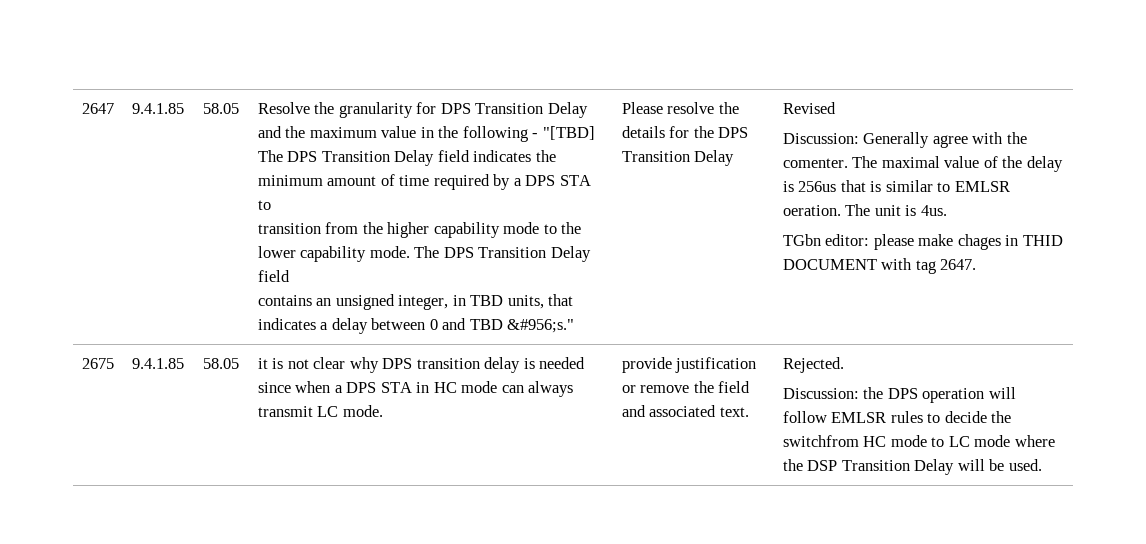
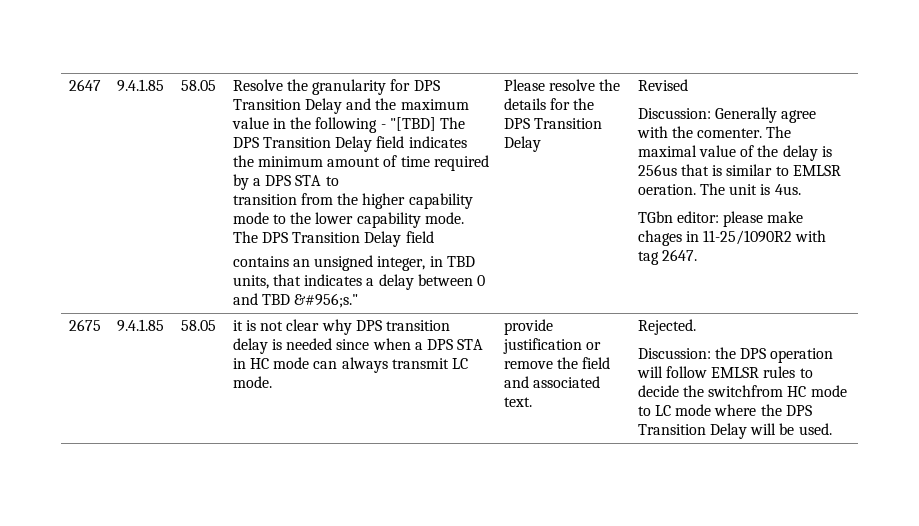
- TGbn editor: please make chages in THID DOCUMENT with tag 2647.
+ TGbn editor: please make chages in 11-25/1090R2 with tag 2647.
- Discussion: the DPS operation will follow EMLSR rules to decide the switchfrom HC mode to LC mode where the DSP Transition Delay will be used.
+ Discussion: the DPS operation will follow EMLSR rules to decide the switchfrom HC mode to LC mode where the DPS Transition Delay will be used.

